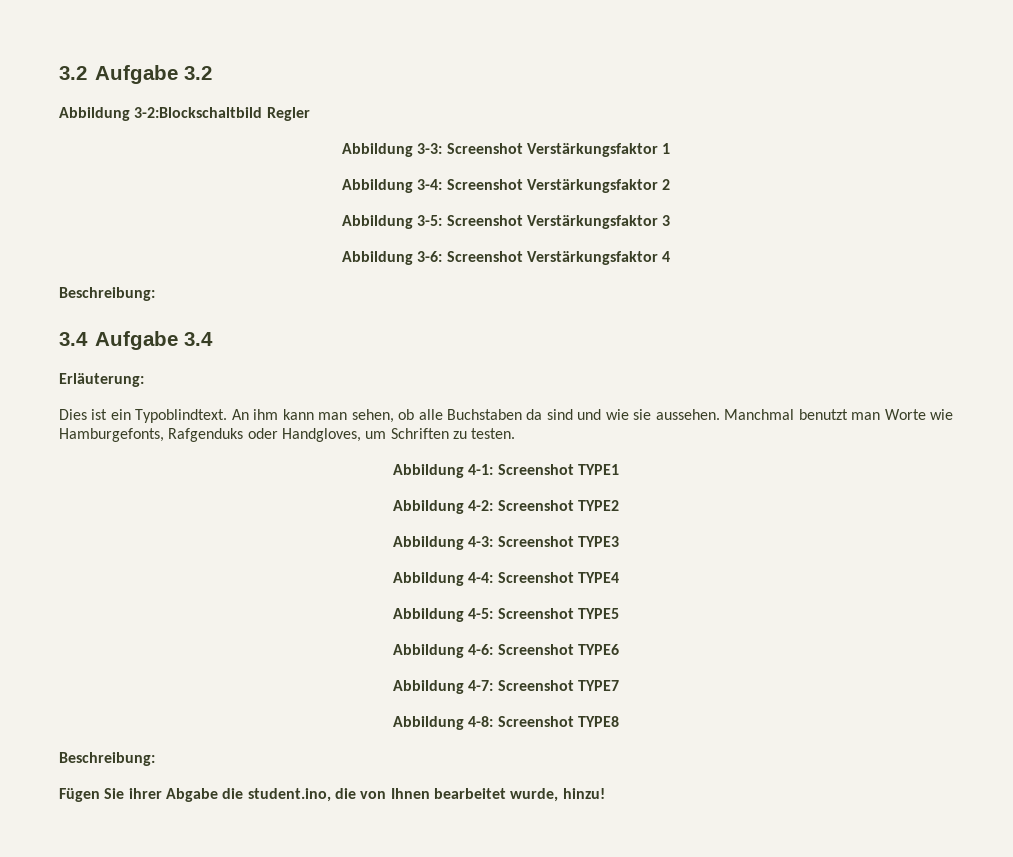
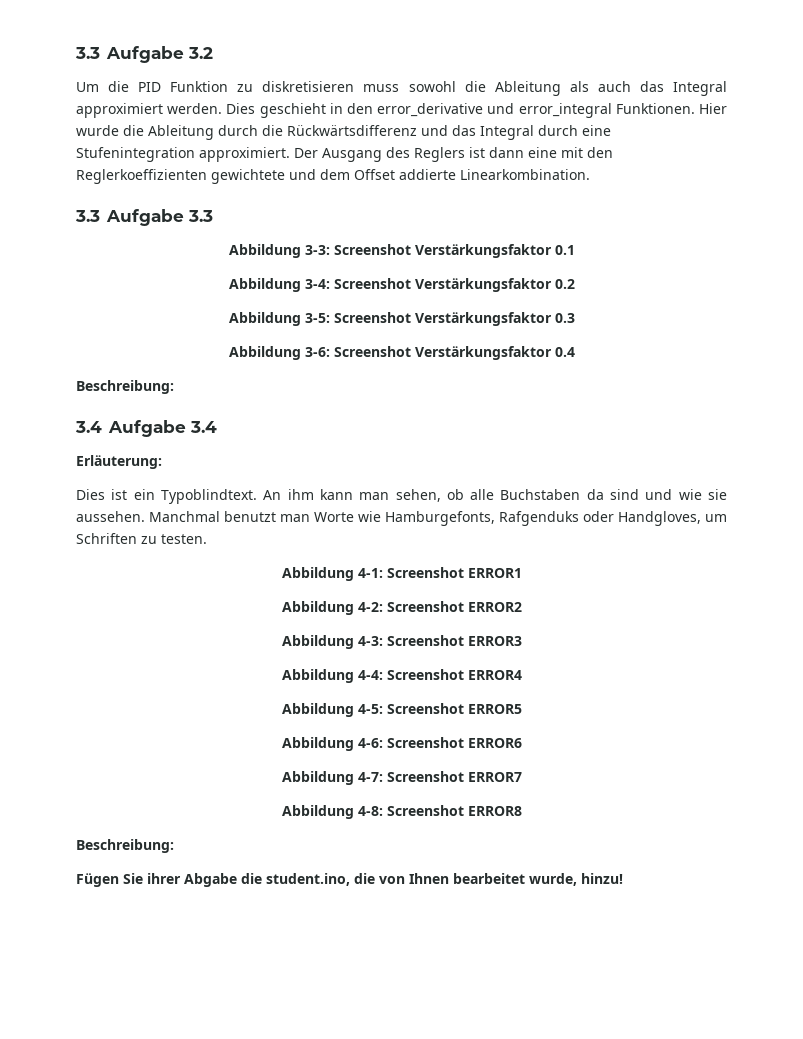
- 3.2 Aufgabe 3.2
+ 3.3 Aufgabe 3.2
- Abbildung 3-2:Blockschaltbild Regler
+ Um die PID Funktion zu diskretisieren muss sowohl die Ableitung als auch das Integral approximiert werden. Dies geschieht in den error_derivative und error_integral Funktionen. Hier wurde die Ableitung durch die Rückwärtsdifferenz und das Integral durch eine Stufenintegration approximiert. Der Ausgang des Reglers ist dann eine mit den Reglerkoeffizienten gewichtete und dem Offset addierte Linearkombination.
+ 3.3 Aufgabe 3.3
- Abbildung 3-3: Screenshot Verstärkungsfaktor 1
+ Abbildung 3-3: Screenshot Verstärkungsfaktor 0.1
- Abbildung 3-4: Screenshot Verstärkungsfaktor 2
+ Abbildung 3-4: Screenshot Verstärkungsfaktor 0.2
- Abbildung 3-5: Screenshot Verstärkungsfaktor 3
+ Abbildung 3-5: Screenshot Verstärkungsfaktor 0.3
- Abbildung 3-6: Screenshot Verstärkungsfaktor 4
+ Abbildung 3-6: Screenshot Verstärkungsfaktor 0.4
- Abbildung 4-1: Screenshot TYPE1
+ Abbildung 4-1: Screenshot ERROR1
- Abbildung 4-2: Screenshot TYPE2
+ Abbildung 4-2: Screenshot ERROR2
- Abbildung 4-3: Screenshot TYPE3
+ Abbildung 4-3: Screenshot ERROR3
- Abbildung 4-4: Screenshot TYPE4
+ Abbildung 4-4: Screenshot ERROR4
- Abbildung 4-5: Screenshot TYPE5
+ Abbildung 4-5: Screenshot ERROR5
- Abbildung 4-6: Screenshot TYPE6
+ Abbildung 4-6: Screenshot ERROR6
- Abbildung 4-7: Screenshot TYPE7
+ Abbildung 4-7: Screenshot ERROR7
- Abbildung 4-8: Screenshot TYPE8
+ Abbildung 4-8: Screenshot ERROR8

